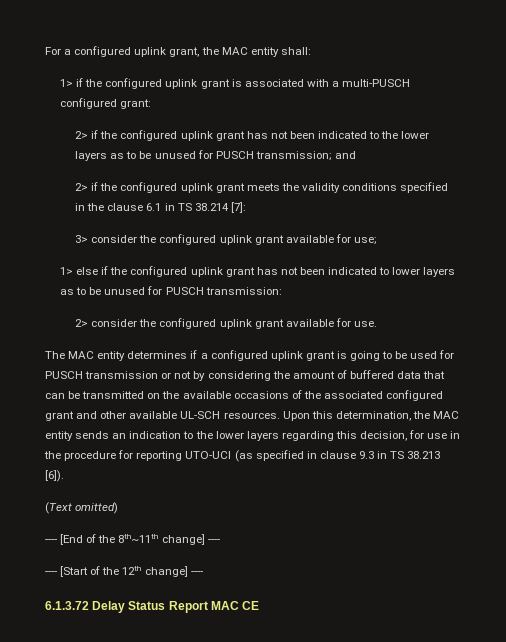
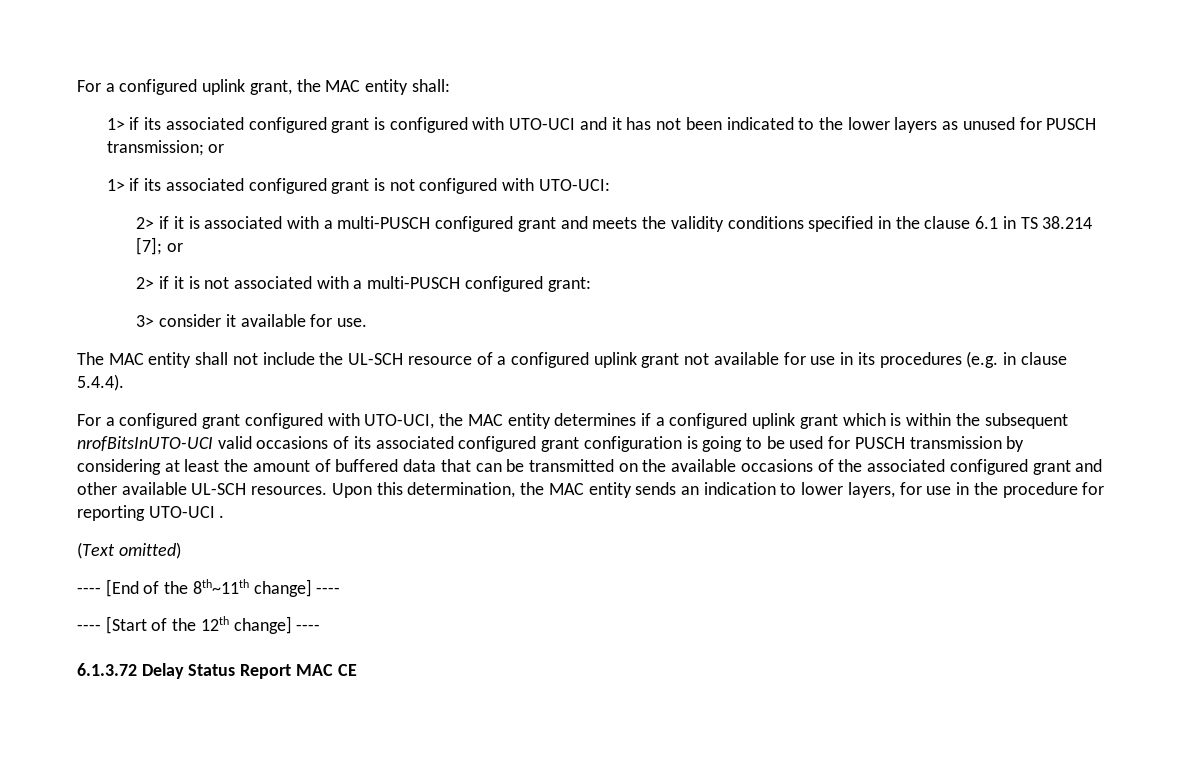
- 1> if the configured uplink grant is associated with a multi-PUSCH configured grant:
- 2> if the configured uplink grant has not been indicated to the lower layers as to be unused for PUSCH transmission; and
- 2> if the configured uplink grant meets the validity conditions specified in the clause 6.1 in TS 38.214 [7]:
- 3> consider the configured uplink grant available for use;
- 1> else if the configured uplink grant has not been indicated to lower layers as to be unused for PUSCH transmission:
- 2> consider the configured uplink grant available for use.
+ 1> if its associated configured grant is configured with UTO-UCI and it has not been indicated to the lower layers as unused for PUSCH transmission; or
+ 1> if its associated configured grant is not configured with UTO-UCI:
+ 2> if it is associated with a multi-PUSCH configured grant and meets the validity conditions specified in the clause 6.1 in TS 38.214 [7]; or
+ 2> if it is not associated with a multi-PUSCH configured grant:
+ 3> consider it available for use.
- The MAC entity determines if a configured uplink grant is going to be used for PUSCH transmission or not by considering the amount of buffered data that can be transmitted on the available occasions of the associated configured grant and other available UL-SCH resources.
+ The MAC entity shall not include the UL-SCH resource of a configured uplink grant not available for use in its procedures (e.g. in clause 5.4.4).
+ For a configured grant configured with UTO-UCI, the MAC entity determines if a configured uplink grant which is within the subsequent nrofBitsInUTO-UCI valid occasions of its associated configured grant configuration is going to be used for PUSCH transmission by considering at least the amount of buffered data that can be transmitted on the available occasions of the associated configured grant and other available UL-SCH resources.
- Upon this determination, the MAC entity sends an indication to the lower layers regarding this decision, for use in the procedure for reporting UTO-UCI (as specified in clause 9.3 in TS 38.213 [6]).
+ Upon this determination, the MAC entity sends an indication to lower layers, for use in the procedure for reporting UTO-UCI .

